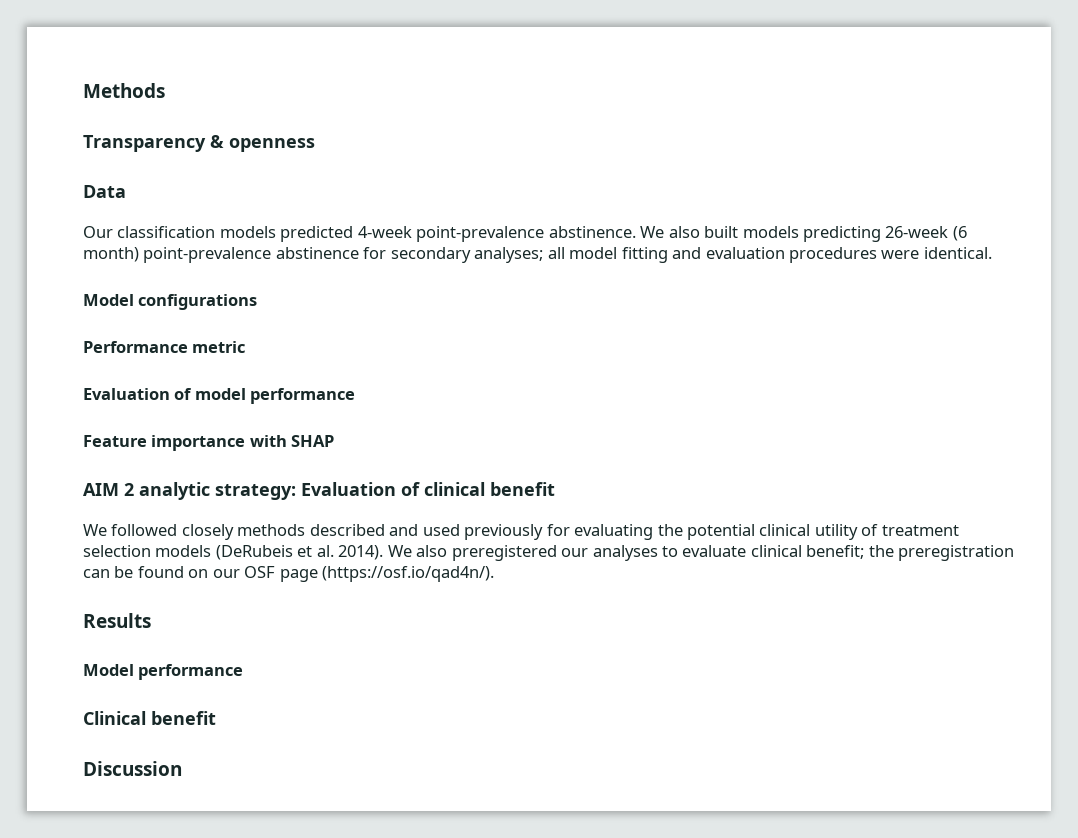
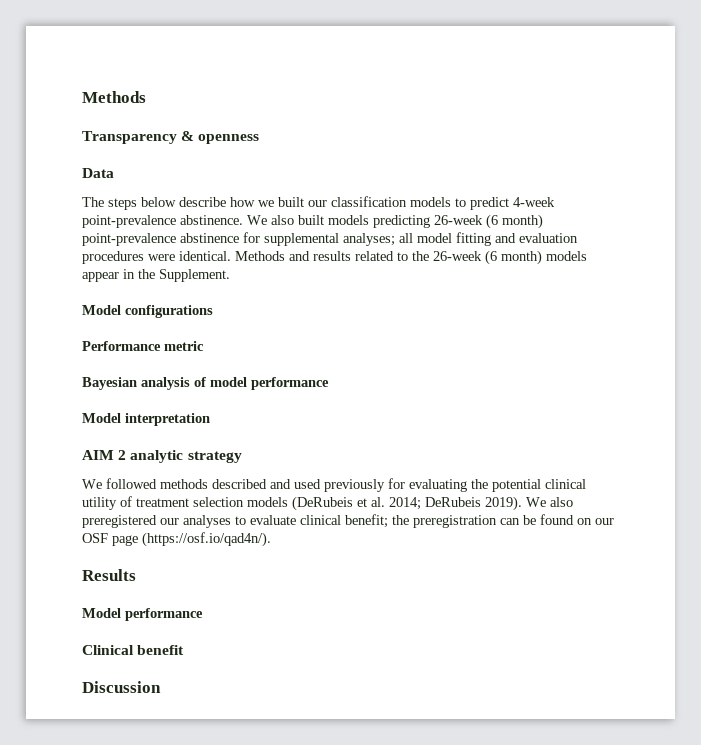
- Our classification models predicted 4-week point-prevalence abstinence.
+ The steps below describe how we built our classification models to predict 4-week point-prevalence abstinence.
- We also built models predicting 26-week (6 month) point-prevalence abstinence for secondary analyses; all model fitting and evaluation procedures were identical.
+ We also built models predicting 26-week (6 month) point-prevalence abstinence for supplemental analyses; all model fitting and evaluation procedures were identical. Methods and results related to the 26-week (6 month) models appear in the Supplement.
- Evaluation of model performance
+ Bayesian analysis of model performance
- Feature importance with SHAP
+ Model interpretation
- AIM 2 analytic strategy: Evaluation of clinical benefit
+ AIM 2 analytic strategy
- We followed closely methods described and used previously for evaluating the potential clinical utility of treatment selection models (DeRubeis et al. 2014).
+ We followed methods described and used previously for evaluating the potential clinical utility of treatment selection models (DeRubeis et al. 2014; DeRubeis 2019).

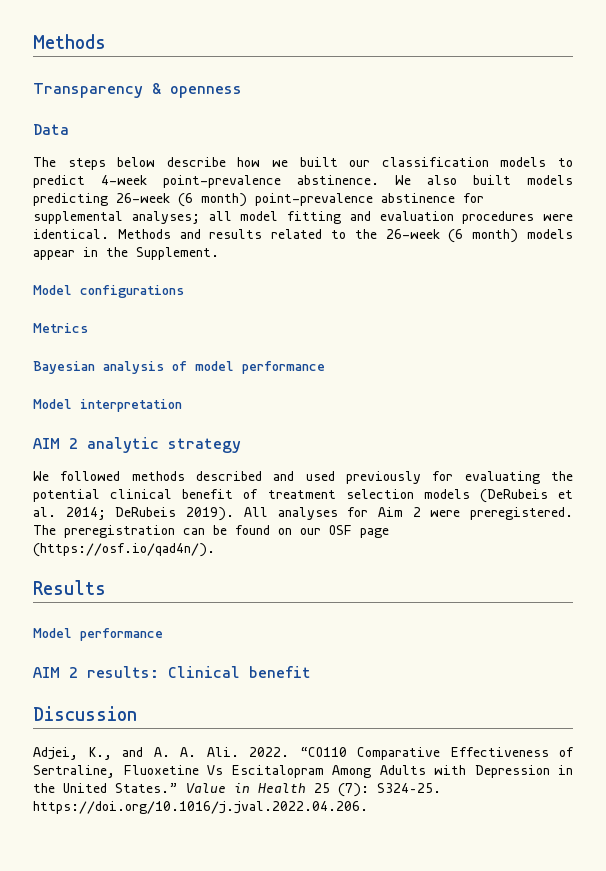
- Performance metric
+ Metrics
- We followed methods described and used previously for evaluating the potential clinical utility of treatment selection models (DeRubeis et al. 2014; DeRubeis 2019).
+ We followed methods described and used previously for evaluating the potential clinical benefit of treatment selection models (DeRubeis et al. 2014; DeRubeis 2019).
- We also preregistered our analyses to evaluate clinical benefit; the preregistration can be found on our OSF page (https://osf.io/qad4n/).
+ All analyses for Aim 2 were preregistered. The preregistration can be found on our OSF page (https://osf.io/qad4n/).
- Clinical benefit
+ AIM 2 results: Clinical benefit
+ Adjei, K., and A. A. Ali. 2022. “CO110 Comparative Effectiveness of Sertraline, Fluoxetine Vs Escitalopram Among Adults with Depression in the United States.” Value in Health 25 (7): S324–25. https://doi.org/10.1016/j.jval.2022.04.206.

